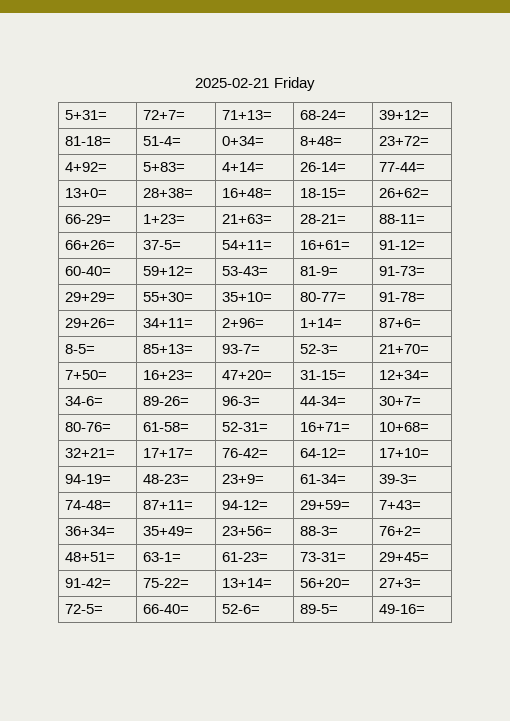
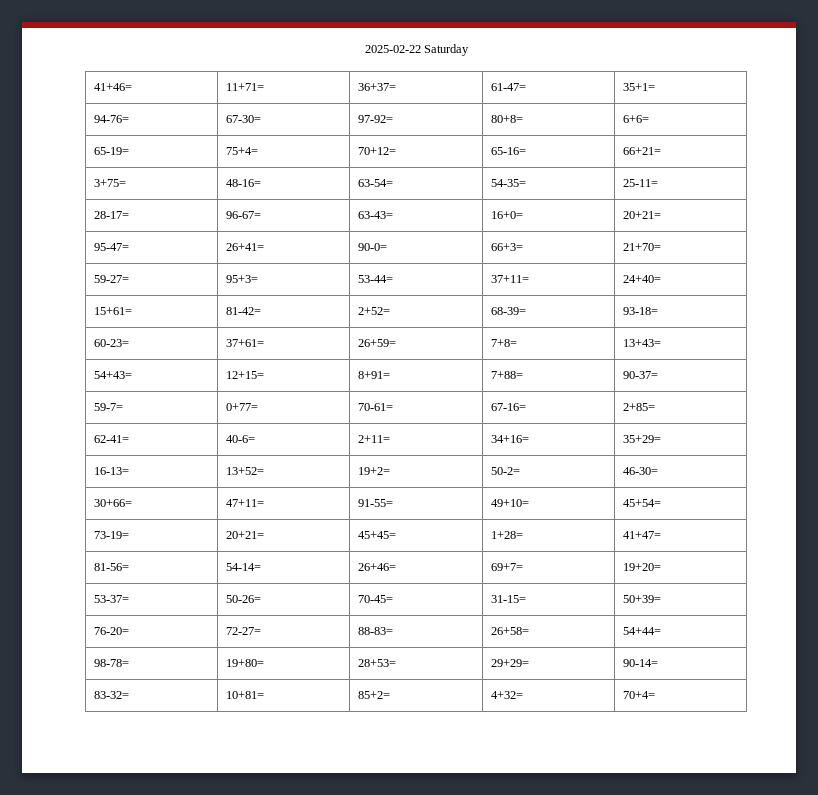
- 2025-02-21 Friday
- 5+31= | 72+7= | 71+13= | 68-24= | 39+12=
- 81-18= | 51-4= | 0+34= | 8+48= | 23+72=
- 4+92= | 5+83= | 4+14= | 26-14= | 77-44=
- 13+0= | 28+38= | 16+48= | 18-15= | 26+62=
- 66-29= | 1+23= | 21+63= | 28-21= | 88-11=
- 66+26= | 37-5= | 54+11= | 16+61= | 91-12=
- 60-40= | 59+12= | 53-43= | 81-9= | 91-73=
- 29+29= | 55+30= | 35+10= | 80-77= | 91-78=
- 29+26= | 34+11= | 2+96= | 1+14= | 87+6=
- 8-5= | 85+13= | 93-7= | 52-3= | 21+70=
- 7+50= | 16+23= | 47+20= | 31-15= | 12+34=
- 34-6= | 89-26= | 96-3= | 44-34= | 30+7=
- 80-76= | 61-58= | 52-31= | 16+71= | 10+68=
- 32+21= | 17+17= | 76-42= | 64-12= | 17+10=
- 94-19= | 48-23= | 23+9= | 61-34= | 39-3=
- 74-48= | 87+11= | 94-12= | 29+59= | 7+43=
- 36+34= | 35+49= | 23+56= | 88-3= | 76+2=
- 48+51= | 63-1= | 61-23= | 73-31= | 29+45=
- 91-42= | 75-22= | 13+14= | 56+20= | 27+3=
- 72-5= | 66-40= | 52-6= | 89-5= | 49-16=
+ 2025-02-22 Saturday
+ 41+46= | 11+71= | 36+37= | 61-47= | 35+1=
+ 94-76= | 67-30= | 97-92= | 80+8= | 6+6=
+ 65-19= | 75+4= | 70+12= | 65-16= | 66+21=
+ 3+75= | 48-16= | 63-54= | 54-35= | 25-11=
+ 28-17= | 96-67= | 63-43= | 16+0= | 20+21=
+ 95-47= | 26+41= | 90-0= | 66+3= | 21+70=
+ 59-27= | 95+3= | 53-44= | 37+11= | 24+40=
+ 15+61= | 81-42= | 2+52= | 68-39= | 93-18=
+ 60-23= | 37+61= | 26+59= | 7+8= | 13+43=
+ 54+43= | 12+15= | 8+91= | 7+88= | 90-37=
+ 59-7= | 0+77= | 70-61= | 67-16= | 2+85=
+ 62-41= | 40-6= | 2+11= | 34+16= | 35+29=
+ 16-13= | 13+52= | 19+2= | 50-2= | 46-30=
+ 30+66= | 47+11= | 91-55= | 49+10= | 45+54=
+ 73-19= | 20+21= | 45+45= | 1+28= | 41+47=
+ 81-56= | 54-14= | 26+46= | 69+7= | 19+20=
+ 53-37= | 50-26= | 70-45= | 31-15= | 50+39=
+ 76-20= | 72-27= | 88-83= | 26+58= | 54+44=
+ 98-78= | 19+80= | 28+53= | 29+29= | 90-14=
+ 83-32= | 10+81= | 85+2= | 4+32= | 70+4=

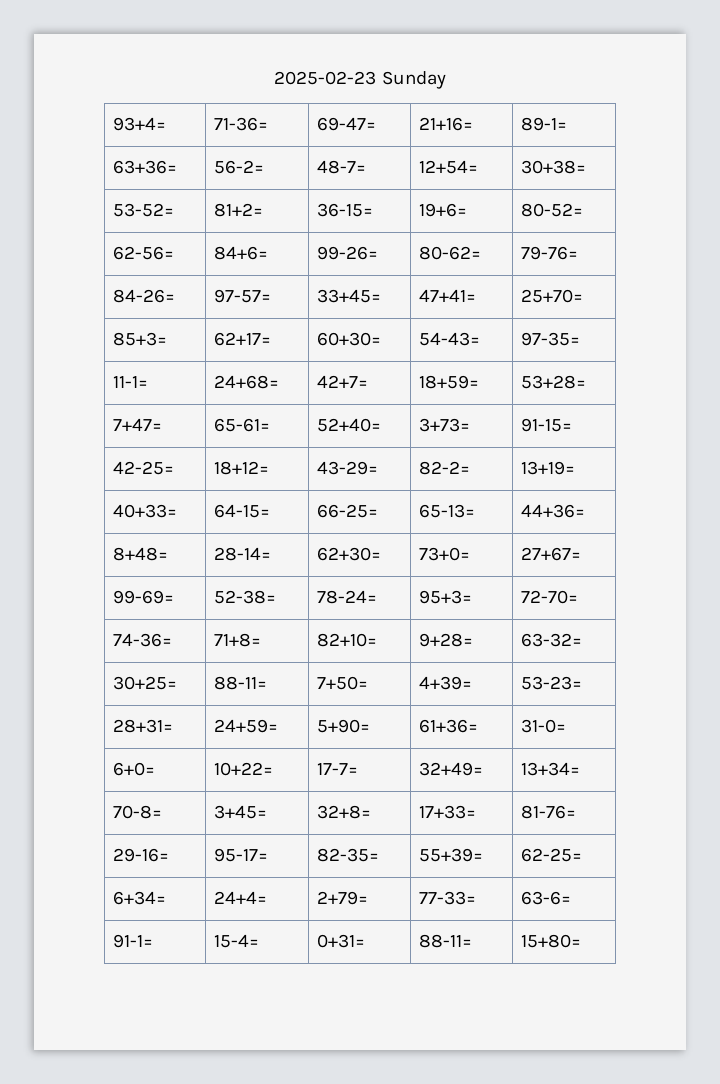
- 2025-02-22 Saturday
- 41+46= | 11+71= | 36+37= | 61-47= | 35+1=
- 94-76= | 67-30= | 97-92= | 80+8= | 6+6=
- 65-19= | 75+4= | 70+12= | 65-16= | 66+21=
- 3+75= | 48-16= | 63-54= | 54-35= | 25-11=
- 28-17= | 96-67= | 63-43= | 16+0= | 20+21=
- 95-47= | 26+41= | 90-0= | 66+3= | 21+70=
- 59-27= | 95+3= | 53-44= | 37+11= | 24+40=
- 15+61= | 81-42= | 2+52= | 68-39= | 93-18=
- 60-23= | 37+61= | 26+59= | 7+8= | 13+43=
- 54+43= | 12+15= | 8+91= | 7+88= | 90-37=
- 59-7= | 0+77= | 70-61= | 67-16= | 2+85=
- 62-41= | 40-6= | 2+11= | 34+16= | 35+29=
- 16-13= | 13+52= | 19+2= | 50-2= | 46-30=
- 30+66= | 47+11= | 91-55= | 49+10= | 45+54=
- 73-19= | 20+21= | 45+45= | 1+28= | 41+47=
- 81-56= | 54-14= | 26+46= | 69+7= | 19+20=
- 53-37= | 50-26= | 70-45= | 31-15= | 50+39=
- 76-20= | 72-27= | 88-83= | 26+58= | 54+44=
- 98-78= | 19+80= | 28+53= | 29+29= | 90-14=
- 83-32= | 10+81= | 85+2= | 4+32= | 70+4=
+ 2025-02-23 Sunday
+ 93+4= | 71-36= | 69-47= | 21+16= | 89-1=
+ 63+36= | 56-2= | 48-7= | 12+54= | 30+38=
+ 53-52= | 81+2= | 36-15= | 19+6= | 80-52=
+ 62-56= | 84+6= | 99-26= | 80-62= | 79-76=
+ 84-26= | 97-57= | 33+45= | 47+41= | 25+70=
+ 85+3= | 62+17= | 60+30= | 54-43= | 97-35=
+ 11-1= | 24+68= | 42+7= | 18+59= | 53+28=
+ 7+47= | 65-61= | 52+40= | 3+73= | 91-15=
+ 42-25= | 18+12= | 43-29= | 82-2= | 13+19=
+ 40+33= | 64-15= | 66-25= | 65-13= | 44+36=
+ 8+48= | 28-14= | 62+30= | 73+0= | 27+67=
+ 99-69= | 52-38= | 78-24= | 95+3= | 72-70=
+ 74-36= | 71+8= | 82+10= | 9+28= | 63-32=
+ 30+25= | 88-11= | 7+50= | 4+39= | 53-23=
+ 28+31= | 24+59= | 5+90= | 61+36= | 31-0=
+ 6+0= | 10+22= | 17-7= | 32+49= | 13+34=
+ 70-8= | 3+45= | 32+8= | 17+33= | 81-76=
+ 29-16= | 95-17= | 82-35= | 55+39= | 62-25=
+ 6+34= | 24+4= | 2+79= | 77-33= | 63-6=
+ 91-1= | 15-4= | 0+31= | 88-11= | 15+80=

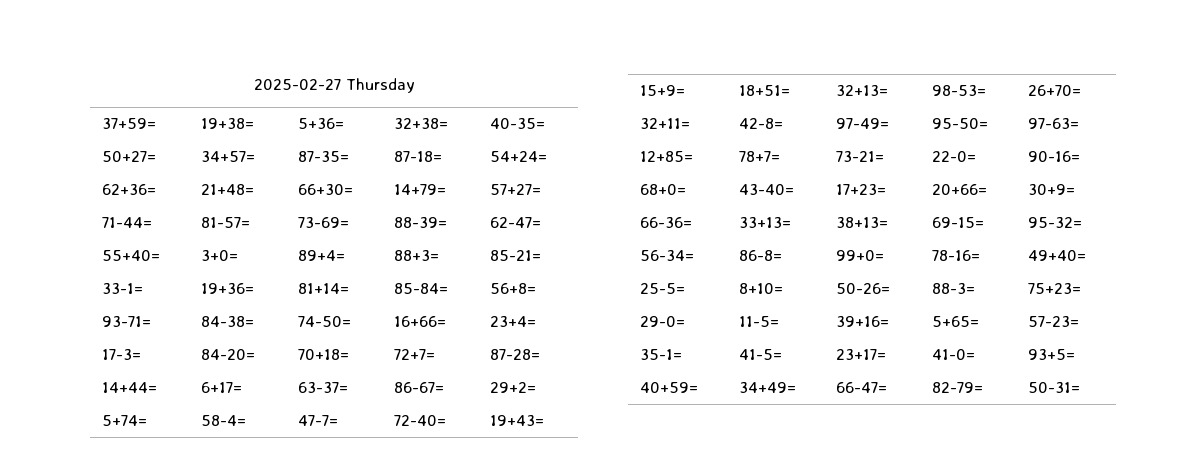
- 2025-02-23 Sunday
- 93+4= | 71-36= | 69-47= | 21+16= | 89-1=
- 63+36= | 56-2= | 48-7= | 12+54= | 30+38=
- 53-52= | 81+2= | 36-15= | 19+6= | 80-52=
- 62-56= | 84+6= | 99-26= | 80-62= | 79-76=
- 84-26= | 97-57= | 33+45= | 47+41= | 25+70=
- 85+3= | 62+17= | 60+30= | 54-43= | 97-35=
- 11-1= | 24+68= | 42+7= | 18+59= | 53+28=
- 7+47= | 65-61= | 52+40= | 3+73= | 91-15=
- 42-25= | 18+12= | 43-29= | 82-2= | 13+19=
- 40+33= | 64-15= | 66-25= | 65-13= | 44+36=
- 8+48= | 28-14= | 62+30= | 73+0= | 27+67=
- 99-69= | 52-38= | 78-24= | 95+3= | 72-70=
- 74-36= | 71+8= | 82+10= | 9+28= | 63-32=
- 30+25= | 88-11= | 7+50= | 4+39= | 53-23=
- 28+31= | 24+59= | 5+90= | 61+36= | 31-0=
- 6+0= | 10+22= | 17-7= | 32+49= | 13+34=
- 70-8= | 3+45= | 32+8= | 17+33= | 81-76=
- 29-16= | 95-17= | 82-35= | 55+39= | 62-25=
- 6+34= | 24+4= | 2+79= | 77-33= | 63-6=
- 91-1= | 15-4= | 0+31= | 88-11= | 15+80=
+ 2025-02-27 Thursday
+ 37+59= | 19+38= | 5+36= | 32+38= | 40-35=
+ 50+27= | 34+57= | 87-35= | 87-18= | 54+24=
+ 62+36= | 21+48= | 66+30= | 14+79= | 57+27=
+ 71-44= | 81-57= | 73-69= | 88-39= | 62-47=
+ 55+40= | 3+0= | 89+4= | 88+3= | 85-21=
+ 33-1= | 19+36= | 81+14= | 85-84= | 56+8=
+ 93-71= | 84-38= | 74-50= | 16+66= | 23+4=
+ 17-3= | 84-20= | 70+18= | 72+7= | 87-28=
+ 14+44= | 6+17= | 63-37= | 86-67= | 29+2=
+ 5+74= | 58-4= | 47-7= | 72-40= | 19+43=
+ 15+9= | 18+51= | 32+13= | 98-53= | 26+70=
+ 32+11= | 42-8= | 97-49= | 95-50= | 97-63=
+ 12+85= | 78+7= | 73-21= | 22-0= | 90-16=
+ 68+0= | 43-40= | 17+23= | 20+66= | 30+9=
+ 66-36= | 33+13= | 38+13= | 69-15= | 95-32=
+ 56-34= | 86-8= | 99+0= | 78-16= | 49+40=
+ 25-5= | 8+10= | 50-26= | 88-3= | 75+23=
+ 29-0= | 11-5= | 39+16= | 5+65= | 57-23=
+ 35-1= | 41-5= | 23+17= | 41-0= | 93+5=
+ 40+59= | 34+49= | 66-47= | 82-79= | 50-31=

